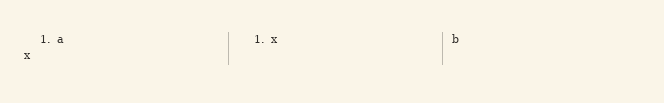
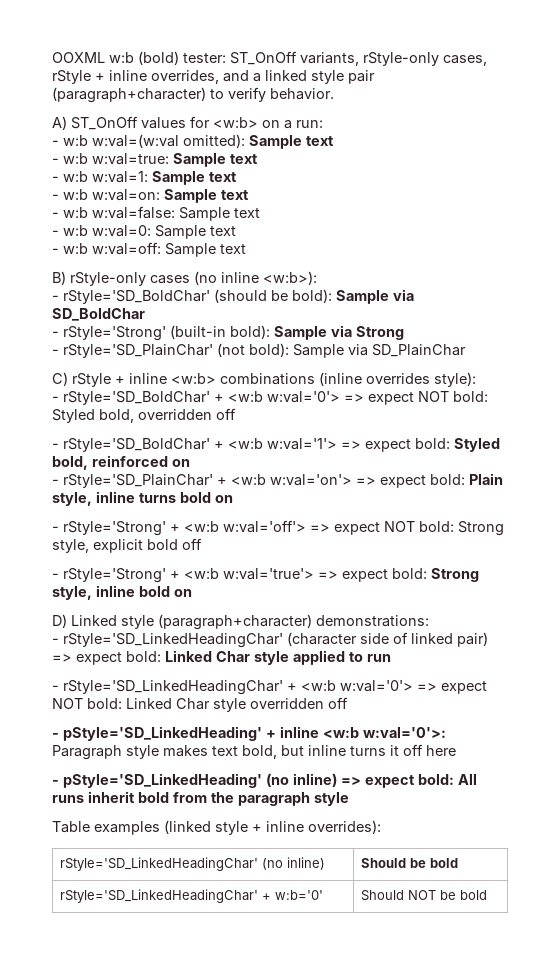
- 1. a
- x
- 1. x
- b
+ OOXML w:b (bold) tester: ST_OnOff variants, rStyle-only cases, rStyle + inline overrides, and a linked style pair (paragraph+character) to verify behavior.
+ A) ST_OnOff values for <w:b> on a run:
+ - w:b w:val=(w:val omitted): Sample text
+ - w:b w:val=true: Sample text
+ - w:b w:val=1: Sample text
+ - w:b w:val=on: Sample text
+ - w:b w:val=false: Sample text
+ - w:b w:val=0: Sample text
+ - w:b w:val=off: Sample text
+ B) rStyle-only cases (no inline <w:b>):
+ - rStyle='SD_BoldChar' (should be bold): Sample via SD_BoldChar
+ - rStyle='Strong' (built-in bold): Sample via Strong
+ - rStyle='SD_PlainChar' (not bold): Sample via SD_PlainChar
+ C) rStyle + inline <w:b> combinations (inline overrides style):
+ - rStyle='SD_BoldChar' + <w:b w:val='0'> => expect NOT bold: Styled bold, overridden off
+ - rStyle='SD_BoldChar' + <w:b w:val='1'> => expect bold: Styled bold, reinforced on
+ - rStyle='SD_PlainChar' + <w:b w:val='on'> => expect bold: Plain style, inline turns bold on
+ - rStyle='Strong' + <w:b w:val='off'> => expect NOT bold: Strong style, explicit bold off
+ - rStyle='Strong' + <w:b w:val='true'> => expect bold: Strong style, inline bold on
+ D) Linked style (paragraph+character) demonstrations:
+ - rStyle='SD_LinkedHeadingChar' (character side of linked pair) => expect bold: Linked Char style applied to run
+ - rStyle='SD_LinkedHeadingChar' + <w:b w:val='0'> => expect NOT bold: Linked Char style overridden off
+ - pStyle='SD_LinkedHeading' + inline <w:b w:val='0'>: Paragraph style makes text bold, but inline turns it off here
+ - pStyle='SD_LinkedHeading' (no inline) => expect bold: All runs inherit bold from the paragraph style
+ Table examples (linked style + inline overrides):
+ rStyle='SD_LinkedHeadingChar' (no inline) | Should be bold
+ rStyle='SD_LinkedHeadingChar' + w:b='0' | Should NOT be bold

